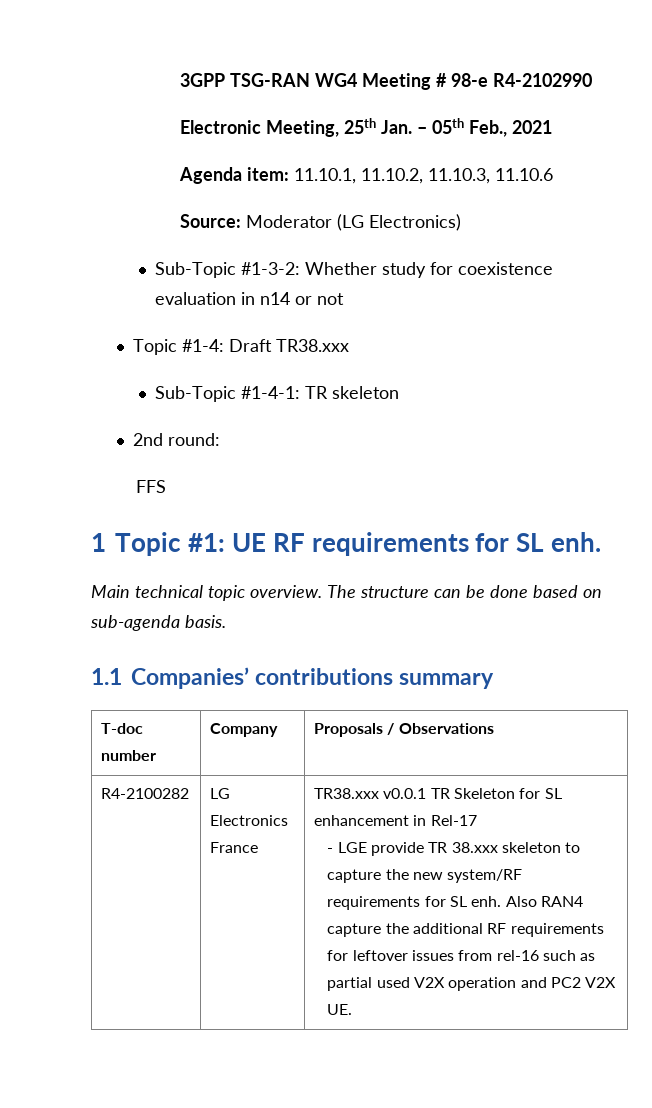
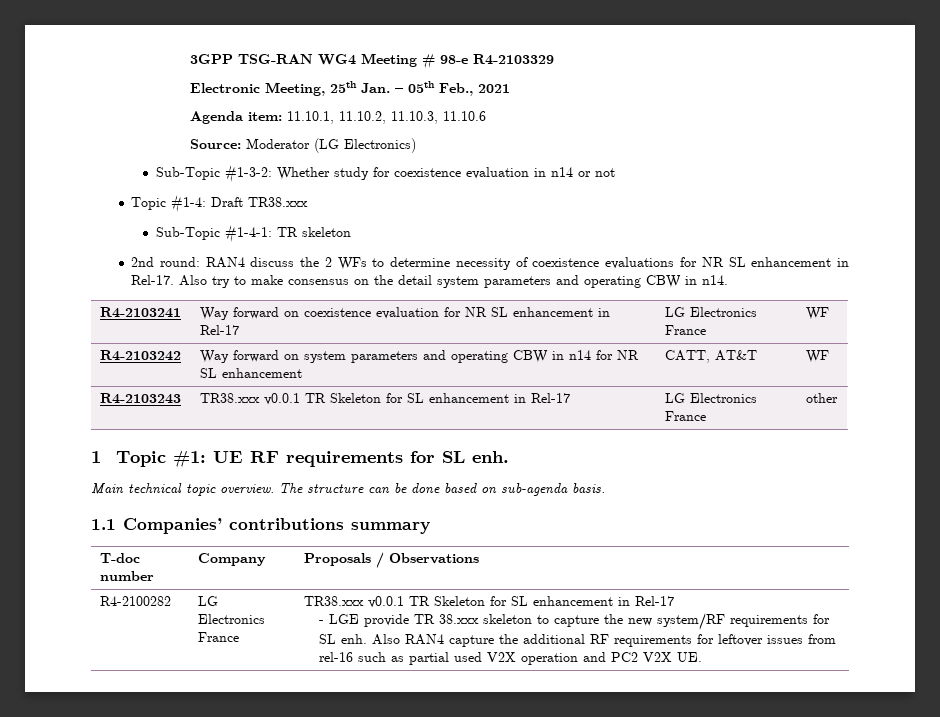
- 3GPP TSG-RAN WG4 Meeting # 98-e R4-2102990
+ 3GPP TSG-RAN WG4 Meeting # 98-e R4-2103329
- 2nd round:
- FFS
+ 2nd round: RAN4 discuss the 2 WFs to determine necessity of coexistence evaluations for NR SL enhancement in Rel-17. Also try to make consensus on the detail system parameters and operating CBW in n14.
+ R4-2103241 | Way forward on coexistence evaluation for NR SL enhancement in Rel-17 | LG Electronics France | WF
+ R4-2103242 | Way forward on system parameters and operating CBW in n14 for NR SL enhancement | CATT, AT&T | WF
+ R4-2103243 | TR38.xxx v0.0.1 TR Skeleton for SL enhancement in Rel-17 | LG Electronics France | other

